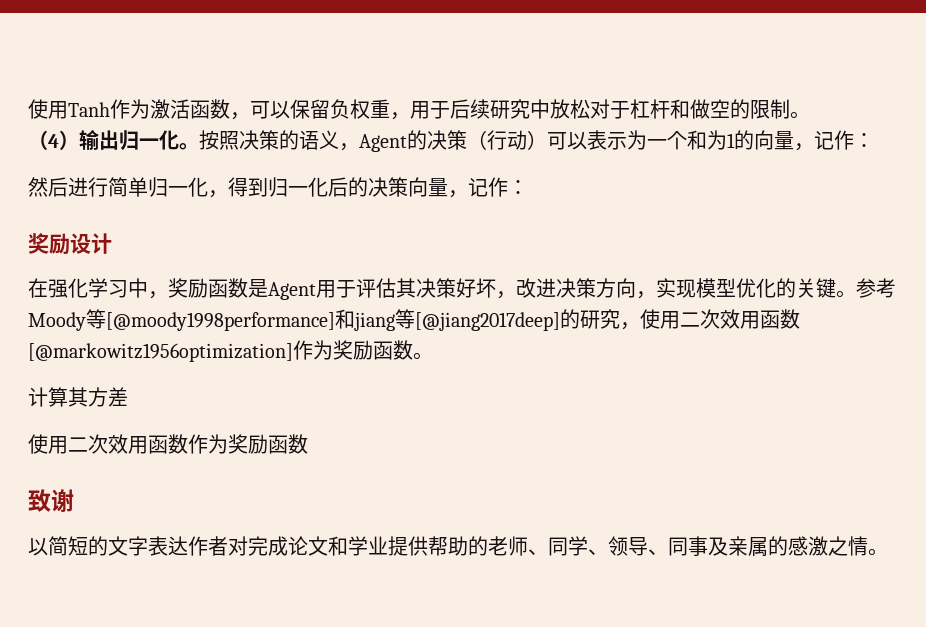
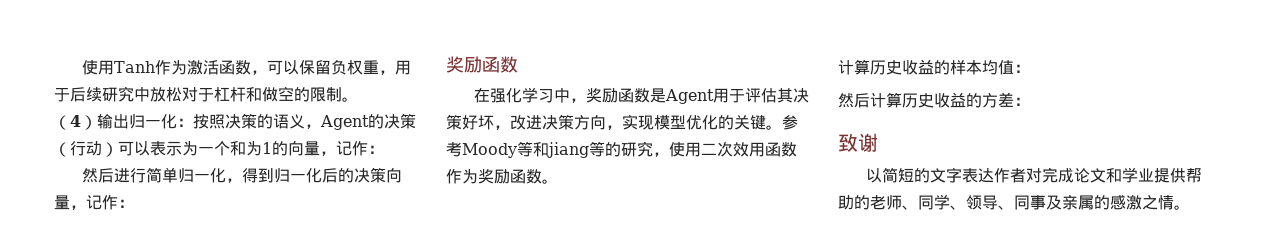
- （4）输出归一化。按照决策的语义，Agent的决策（行动）可以表示为一个和为1的向量，记作：
+ （4）输出归一化：按照决策的语义，Agent的决策（行动）可以表示为一个和为1的向量，记作：
  然后进行简单归一化，得到归一化后的决策向量，记作：
- 奖励设计
+ 奖励函数
- 参考Moody等[@moody1998performance]和jiang等[@jiang2017deep]的研究，使用二次效用函数[@markowitz1956optimization]作为奖励函数。
- 计算其方差
- 使用二次效用函数作为奖励函数
+ 参考Moody等和jiang等的研究，使用二次效用函数作为奖励函数。
+ 计算历史收益的样本均值：
+ 然后计算历史收益的方差：

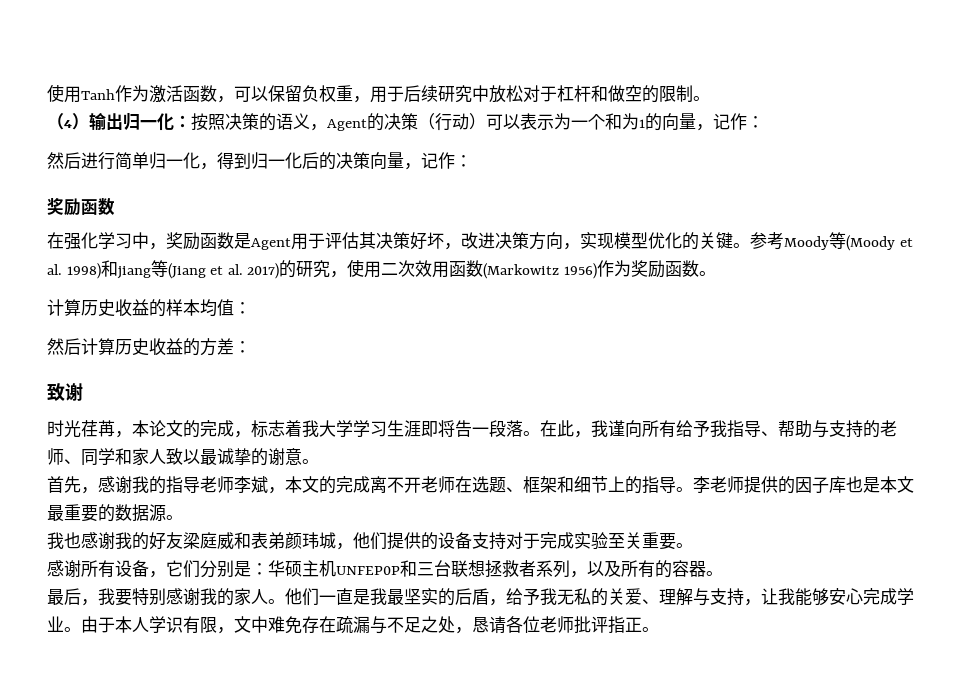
- 参考Moody等和jiang等的研究，使用二次效用函数作为奖励函数。
+ 参考Moody等(Moody et al. 1998)和jiang等(Jiang et al. 2017)的研究，使用二次效用函数(Markowitz 1956)作为奖励函数。
- 以简短的文字表达作者对完成论文和学业提供帮助的老师、同学、领导、同事及亲属的感激之情。
+ 时光荏苒，本论文的完成，标志着我大学学习生涯即将告一段落。在此，我谨向所有给予我指导、帮助与支持的老师、同学和家人致以最诚挚的谢意。
+ 首先，感谢我的指导老师李斌，本文的完成离不开老师在选题、框架和细节上的指导。李老师提供的因子库也是本文最重要的数据源。
+ 我也感谢我的好友梁庭威和表弟颜玮城，他们提供的设备支持对于完成实验至关重要。
+ 感谢所有设备，它们分别是：华硕主机UNFEP0P和三台联想拯救者系列，以及所有的容器。
+ 最后，我要特别感谢我的家人。他们一直是我最坚实的后盾，给予我无私的关爱、理解与支持，让我能够安心完成学业。由于本人学识有限，文中难免存在疏漏与不足之处，恳请各位老师批评指正。

